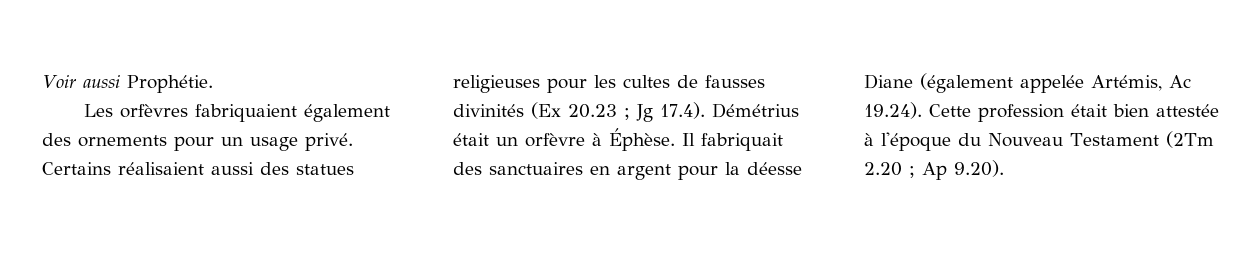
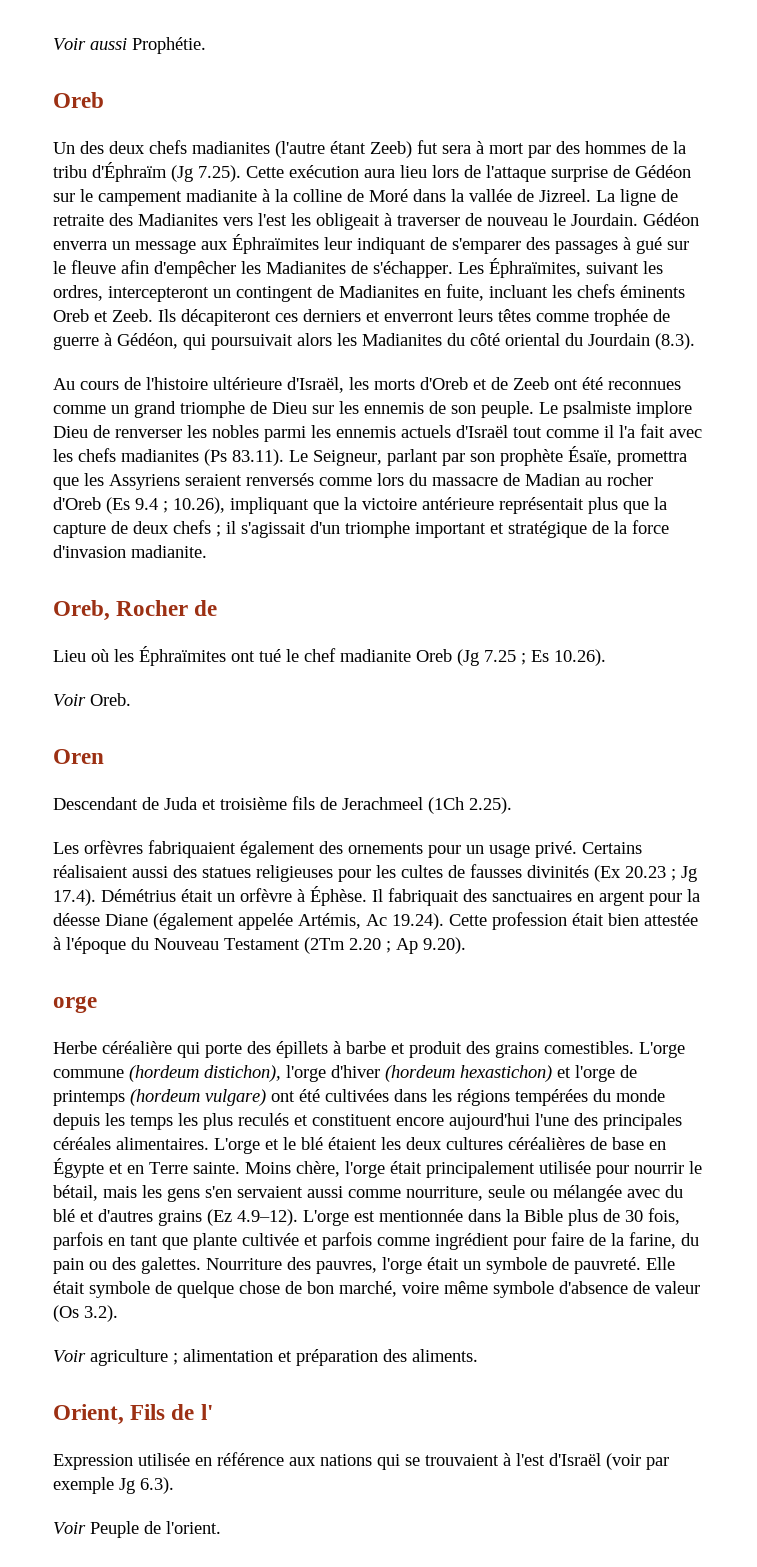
  Voir aussi Prophétie.
+ Oreb
+ Un des deux chefs madianites (l'autre étant Zeeb) fut sera à mort par des hommes de la tribu d'Éphraïm (Jg 7.25). Cette exécution aura lieu lors de l'attaque surprise de Gédéon sur le campement madianite à la colline de Moré dans la vallée de Jizreel. La ligne de retraite des Madianites vers l'est les obligeait à traverser de nouveau le Jourdain. Gédéon enverra un message aux Éphraïmites leur indiquant de s'emparer des passages à gué sur le fleuve afin d'empêcher les Madianites de s'échapper. Les Éphraïmites, suivant les ordres, intercepteront un contingent de Madianites en fuite, incluant les chefs éminents Oreb et Zeeb. Ils décapiteront ces derniers et enverront leurs têtes comme trophée de guerre à Gédéon, qui poursuivait alors les Madianites du côté oriental du Jourdain (8.3).
+ Au cours de l'histoire ultérieure d'Israël, les morts d'Oreb et de Zeeb ont été reconnues comme un grand triomphe de Dieu sur les ennemis de son peuple. Le psalmiste implore Dieu de renverser les nobles parmi les ennemis actuels d'Israël tout comme il l'a fait avec les chefs madianites (Ps 83.11). Le Seigneur, parlant par son prophète Ésaïe, promettra que les Assyriens seraient renversés comme lors du massacre de Madian au rocher d'Oreb (Es 9.4 ; 10.26), impliquant que la victoire antérieure représentait plus que la capture de deux chefs ; il s'agissait d'un triomphe important et stratégique de la force d'invasion madianite.
+ Oreb, Rocher de
+ Lieu où les Éphraïmites ont tué le chef madianite Oreb (Jg 7.25 ; Es 10.26).
+ Voir Oreb.
+ Oren
+ Descendant de Juda et troisième fils de Jerachmeel (1Ch 2.25).
+ orge
+ Herbe céréalière qui porte des épillets à barbe et produit des grains comestibles. L'orge commune (hordeum distichon), l'orge d'hiver (hordeum hexastichon) et l'orge de printemps (hordeum vulgare) ont été cultivées dans les régions tempérées du monde depuis les temps les plus reculés et constituent encore aujourd'hui l'une des principales céréales alimentaires. L'orge et le blé étaient les deux cultures céréalières de base en Égypte et en Terre sainte. Moins chère, l'orge était principalement utilisée pour nourrir le bétail, mais les gens s'en servaient aussi comme nourriture, seule ou mélangée avec du blé et d'autres grains (Ez 4.9–12). L'orge est mentionnée dans la Bible plus de 30 fois, parfois en tant que plante cultivée et parfois comme ingrédient pour faire de la farine, du pain ou des galettes. Nourriture des pauvres, l'orge était un symbole de pauvreté. Elle était symbole de quelque chose de bon marché, voire même symbole d'absence de valeur (Os 3.2).
+ Voir agriculture ; alimentation et préparation des aliments.
+ Orient, Fils de l'
+ Expression utilisée en référence aux nations qui se trouvaient à l'est d'Israël (voir par exemple Jg 6.3).
+ Voir Peuple de l'orient.

